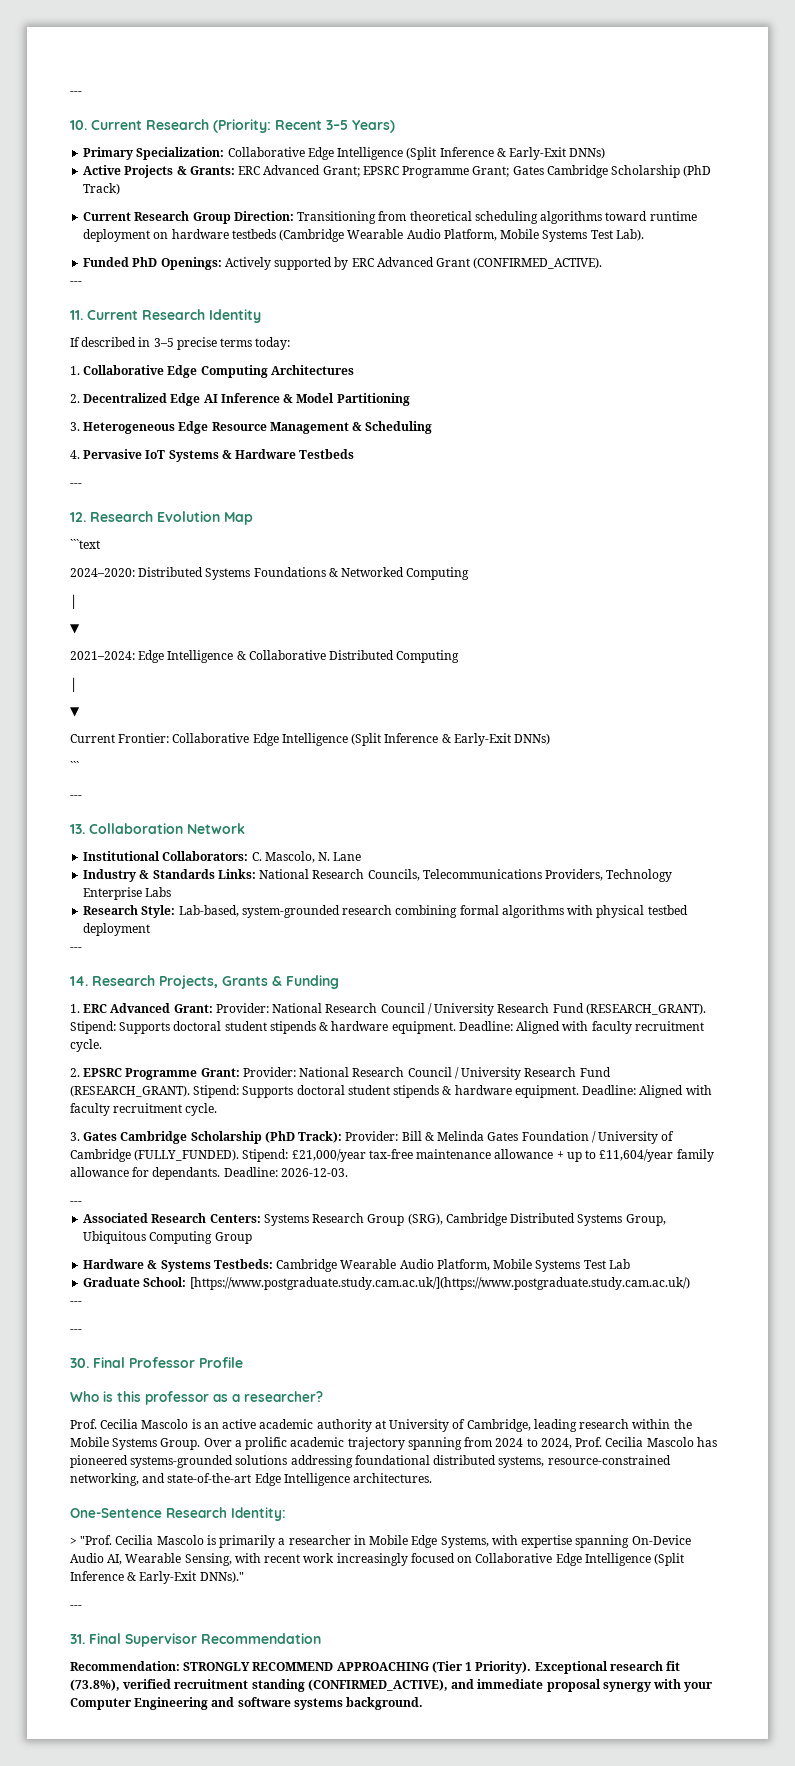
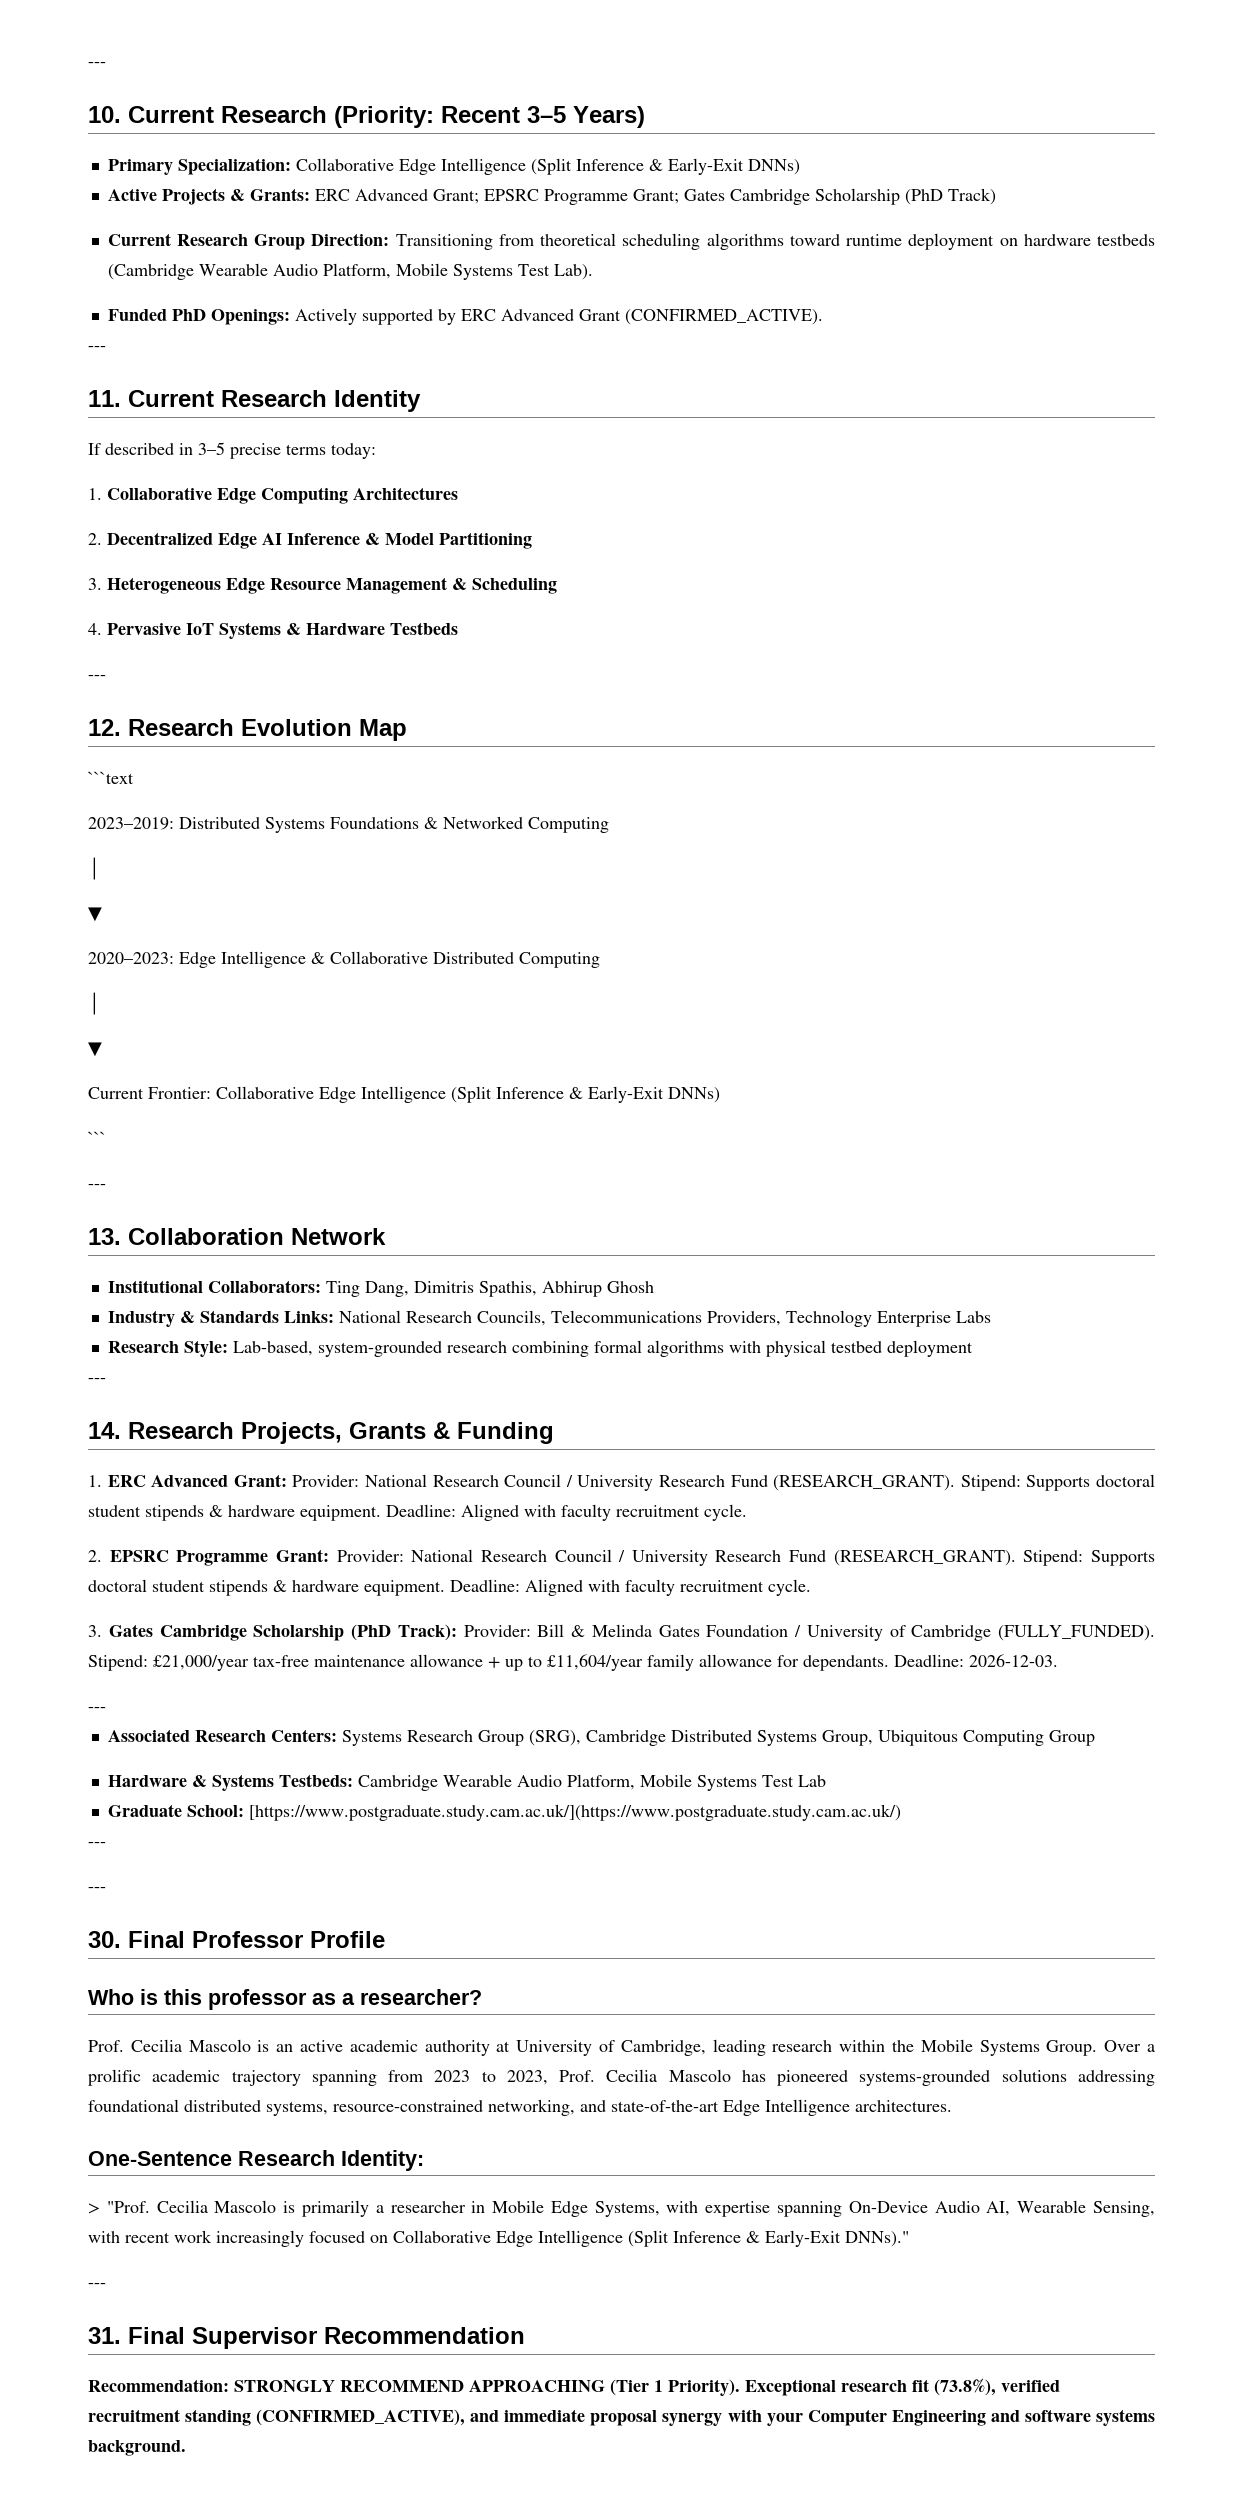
- 2024–2020: Distributed Systems Foundations & Networked Computing
+ 2023–2019: Distributed Systems Foundations & Networked Computing
- 2021–2024: Edge Intelligence & Collaborative Distributed Computing
+ 2020–2023: Edge Intelligence & Collaborative Distributed Computing
- Institutional Collaborators: C. Mascolo, N. Lane
+ Institutional Collaborators: Ting Dang, Dimitris Spathis, Abhirup Ghosh
- Over a prolific academic trajectory spanning from 2024 to 2024, Prof. Cecilia Mascolo has pioneered systems-grounded solutions addressing foundational distributed systems, resource-constrained networking, and state-of-the-art Edge Intelligence architectures.
+ Over a prolific academic trajectory spanning from 2023 to 2023, Prof. Cecilia Mascolo has pioneered systems-grounded solutions addressing foundational distributed systems, resource-constrained networking, and state-of-the-art Edge Intelligence architectures.

